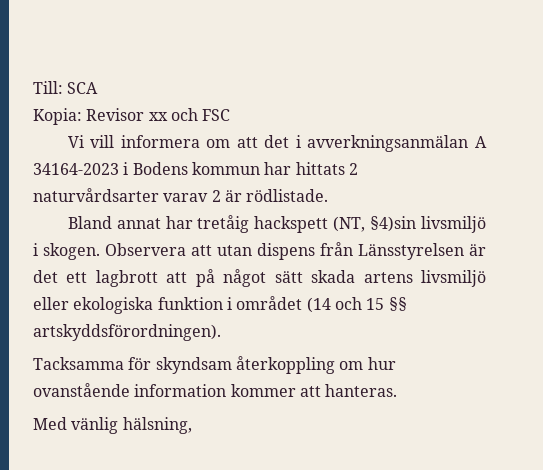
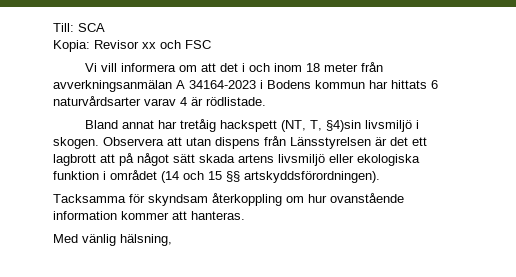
- Vi vill informera om att det i avverkningsanmälan A 34164-2023 i Bodens kommun har hittats 2 naturvårdsarter varav 2 är rödlistade.
+ Vi vill informera om att det i och inom 18 meter från avverkningsanmälan A 34164-2023 i Bodens kommun har hittats 6 naturvårdsarter varav 4 är rödlistade.
- Bland annat har tretåig hackspett (NT, §4)sin livsmiljö i skogen.
+ Bland annat har tretåig hackspett (NT, T, §4)sin livsmiljö i skogen.

